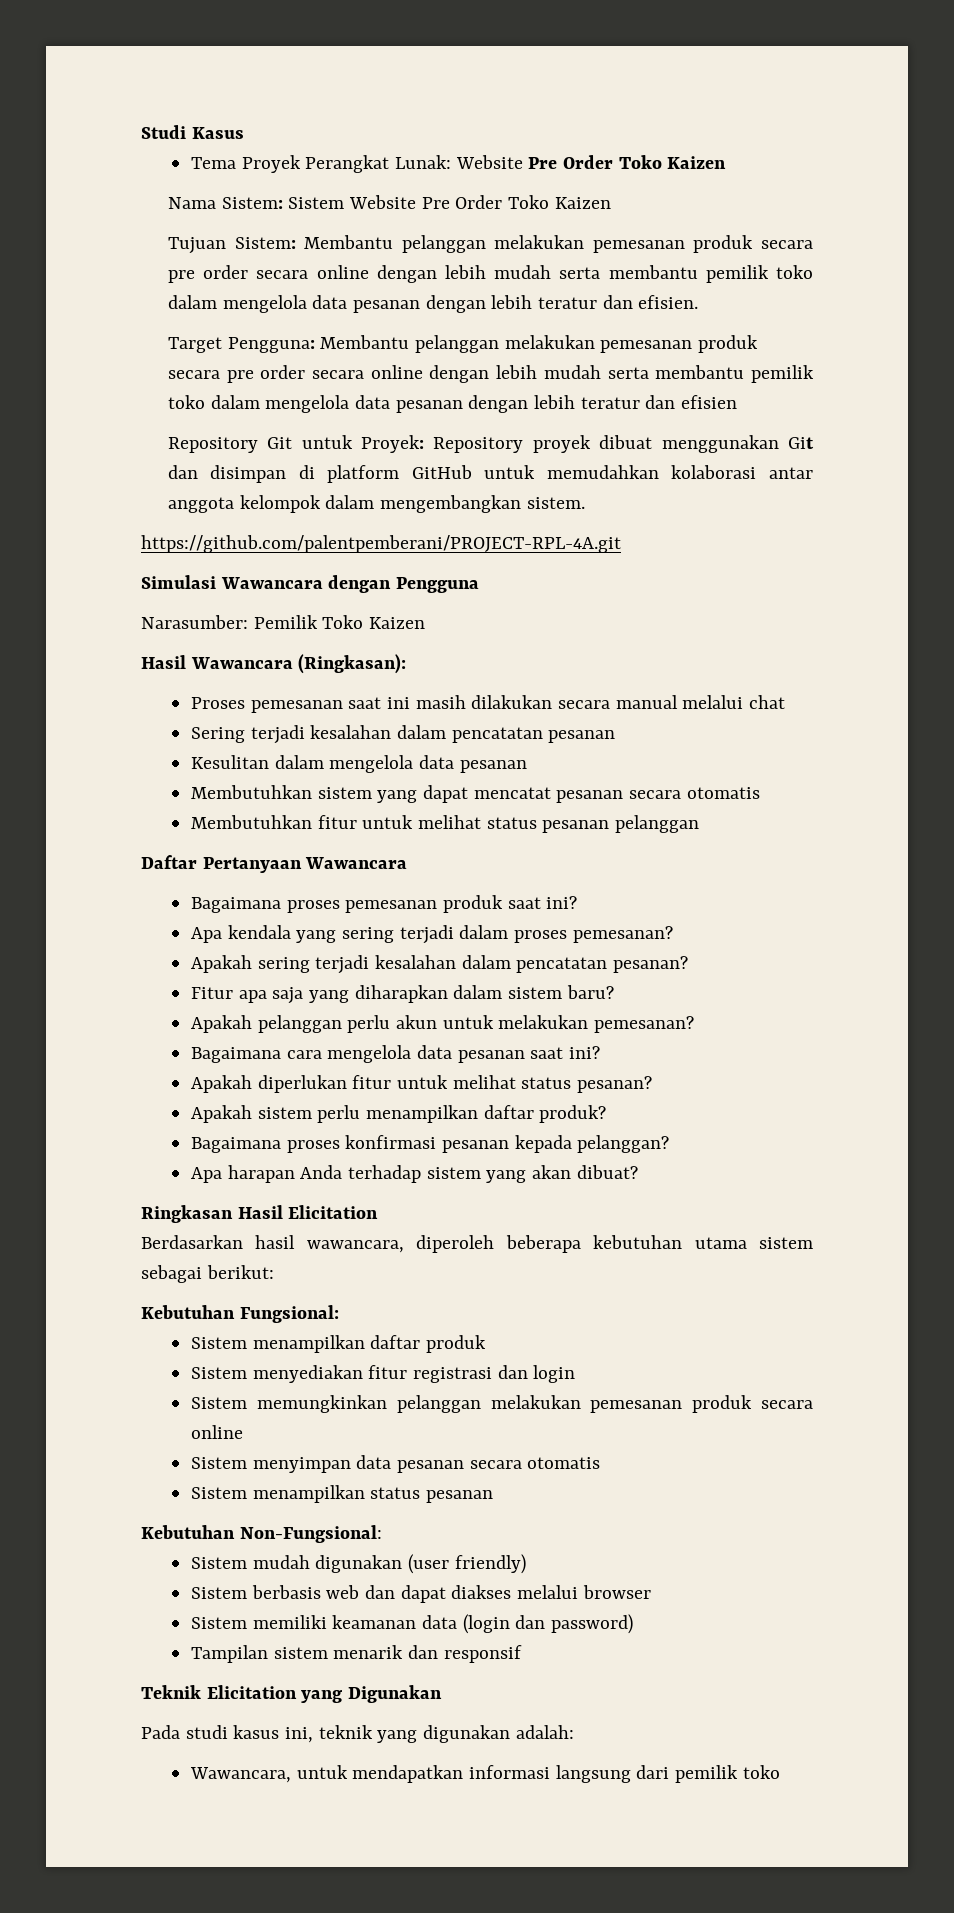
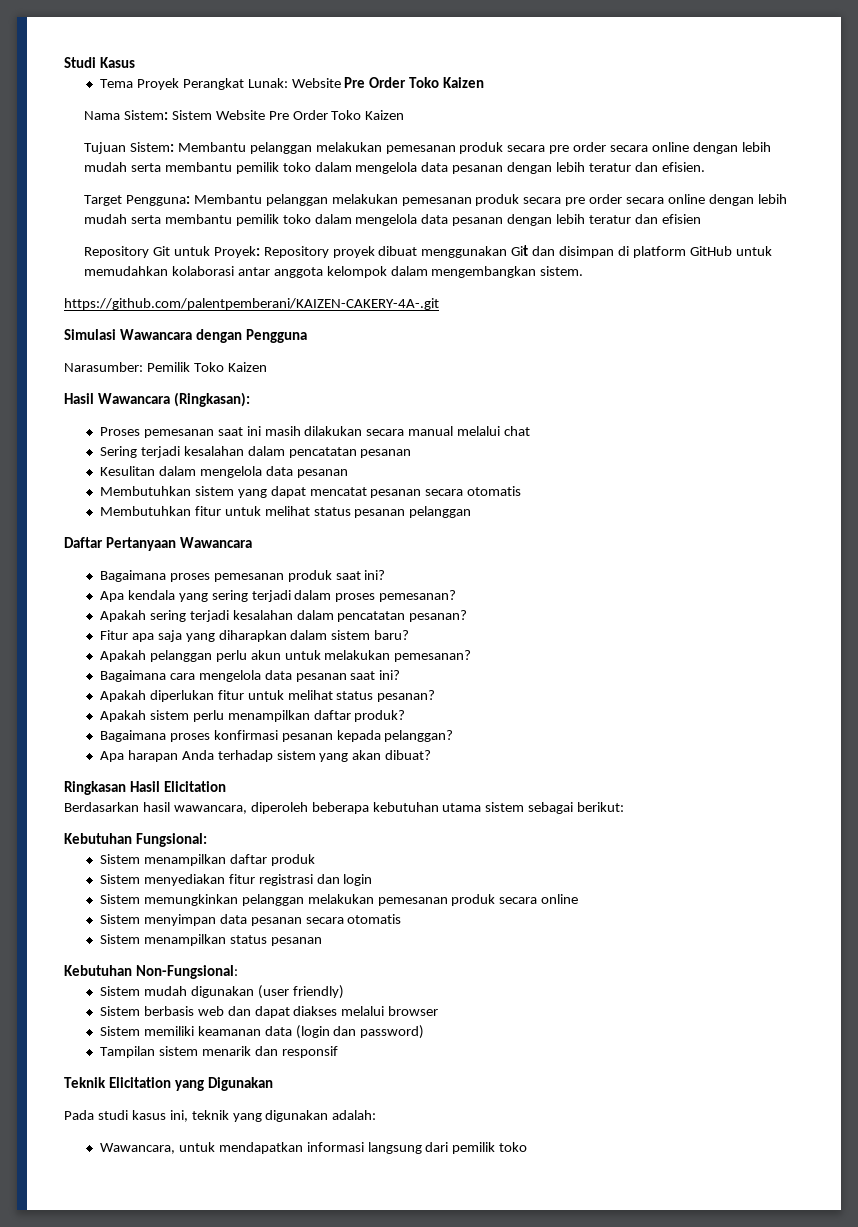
- https://github.com/palentpemberani/PROJECT-RPL-4A.git
+ https://github.com/palentpemberani/KAIZEN-CAKERY-4A-.git

